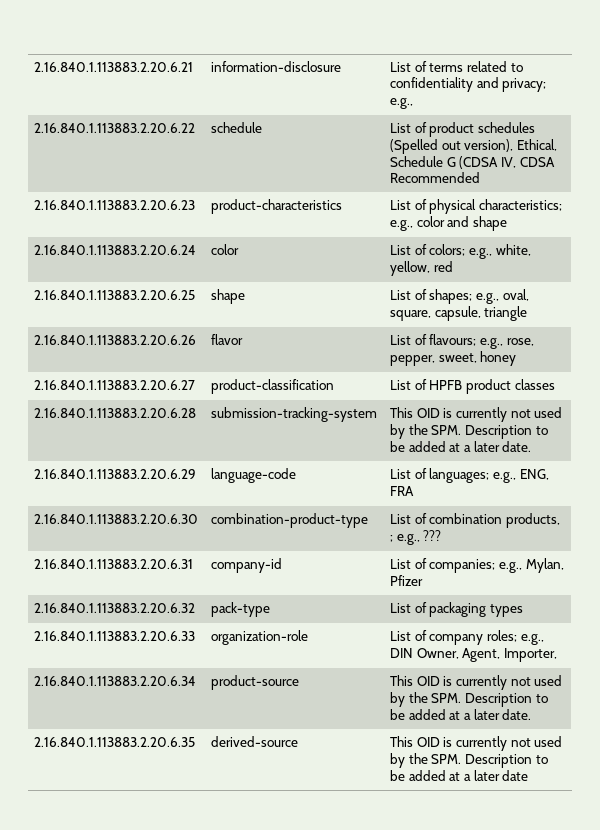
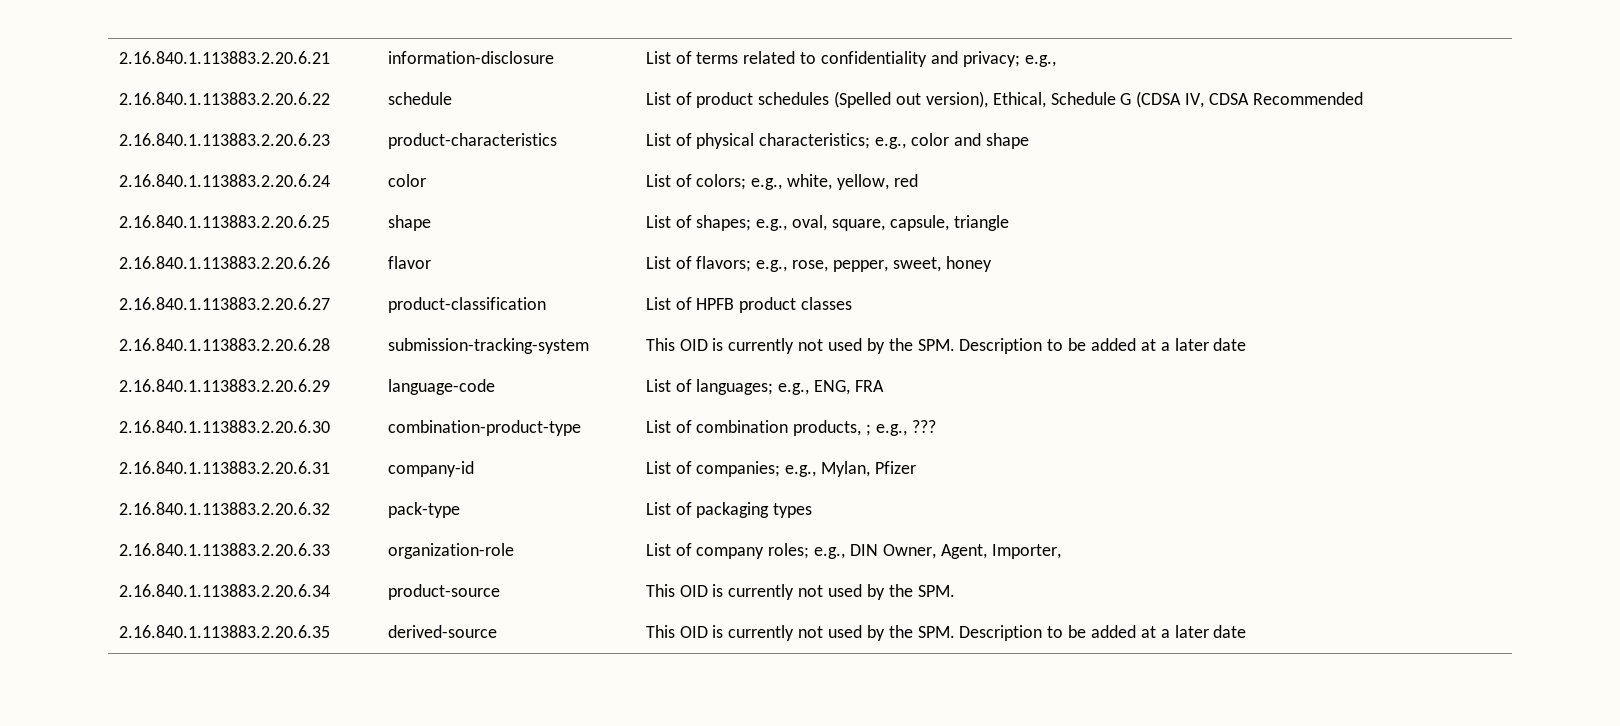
- 2.16.840.1.113883.2.20.6.26 | flavor | List of flavours; e.g., rose, pepper, sweet, honey
+ 2.16.840.1.113883.2.20.6.26 | flavor | List of flavors; e.g., rose, pepper, sweet, honey
- 2.16.840.1.113883.2.20.6.28 | submission-tracking-system | This OID is currently not used by the SPM. Description to be added at a later date.
+ 2.16.840.1.113883.2.20.6.28 | submission-tracking-system | This OID is currently not used by the SPM. Description to be added at a later date
- 2.16.840.1.113883.2.20.6.34 | product-source | This OID is currently not used by the SPM. Description to be added at a later date.
+ 2.16.840.1.113883.2.20.6.34 | product-source | This OID is currently not used by the SPM.

